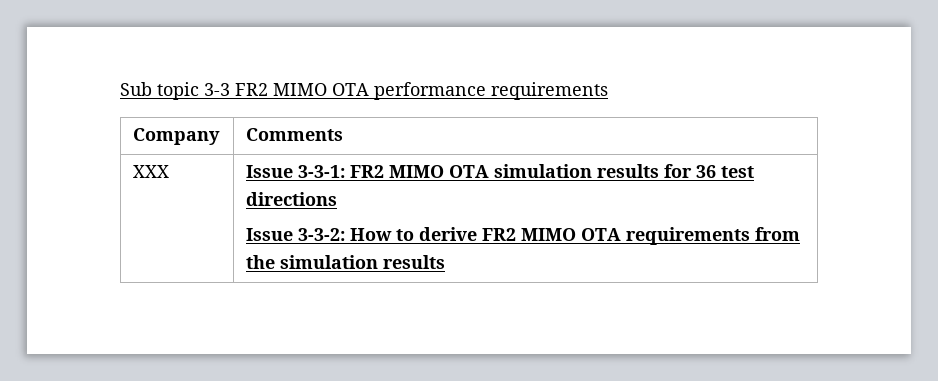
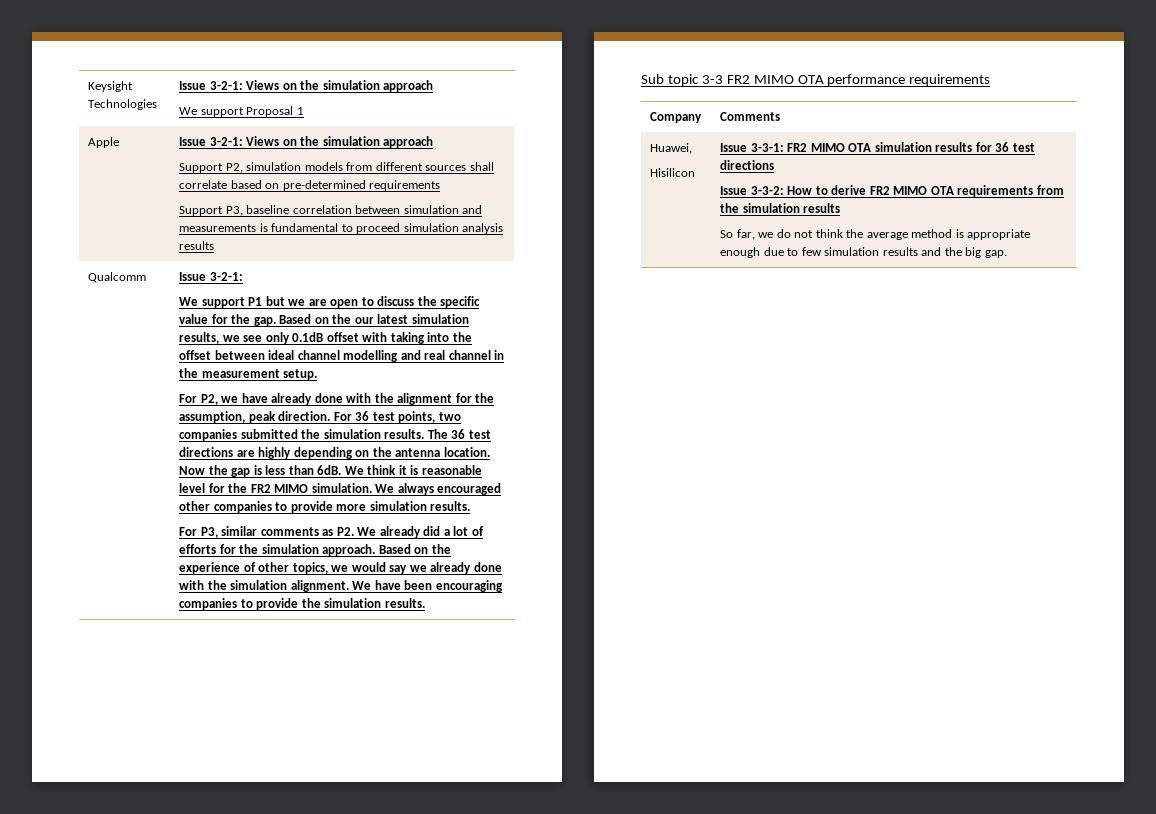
+ Keysight Technologies | Issue 3-2-1: Views on the simulation approach
+ We support Proposal 1
+ Apple | Issue 3-2-1: Views on the simulation approach
+ Support P2, simulation models from different sources shall correlate based on pre-determined requirements
+ Support P3, baseline correlation between simulation and measurements is fundamental to proceed simulation analysis results
+ Qualcomm | Issue 3-2-1:
+ We support P1 but we are open to discuss the specific value for the gap. Based on the our latest simulation results, we see only 0.1dB offset with taking into the offset between ideal channel modelling and real channel in the measurement setup.
+ For P2, we have already done with the alignment for the assumption, peak direction. For 36 test points, two companies submitted the simulation results. The 36 test directions are highly depending on the antenna location. Now the gap is less than 6dB. We think it is reasonable level for the FR2 MIMO simulation. We always encouraged other companies to provide more simulation results.
+ For P3, similar comments as P2. We already did a lot of efforts for the simulation approach. Based on the experience of other topics, we would say we already done with the simulation alignment. We have been encouraging companies to provide the simulation results.
- XXX
+ Huawei,
+ Hisilicon
+ So far, we do not think the average method is appropriate enough due to few simulation results and the big gap.

